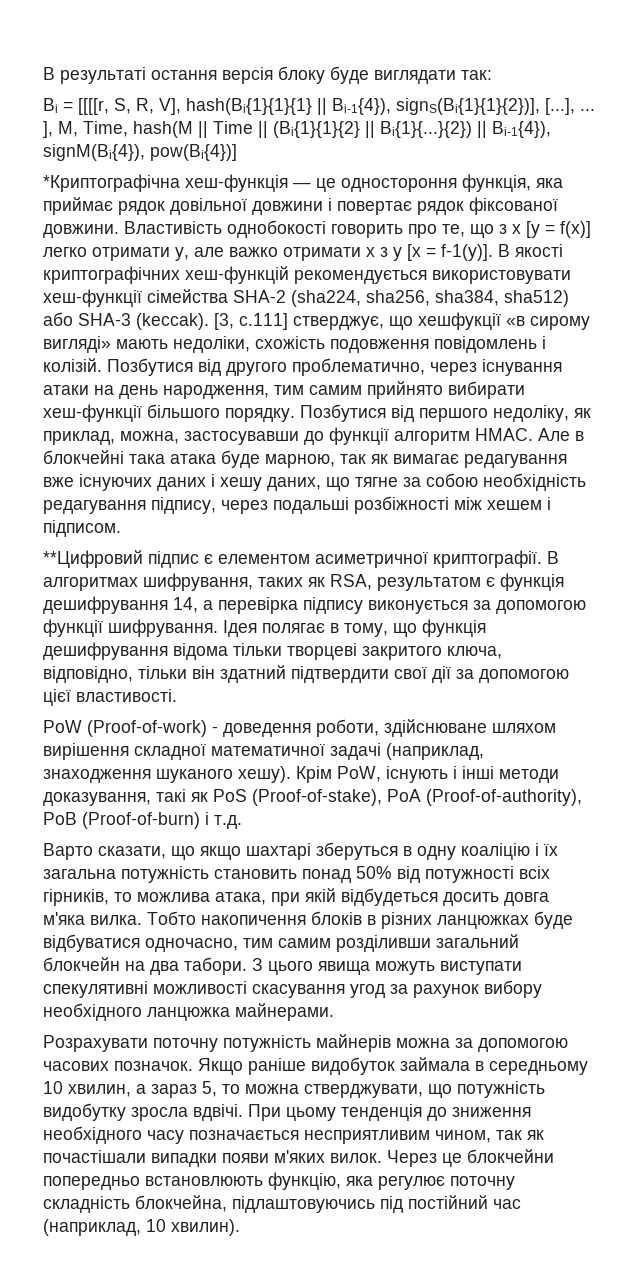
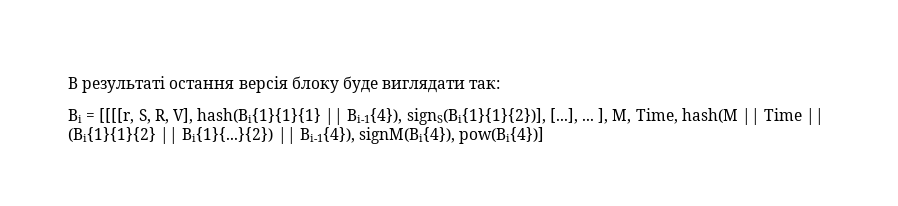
- *Криптографічна хеш-функція — це одностороння функція, яка приймає рядок довільної довжини і повертає рядок фіксованої довжини. Властивість однобокості говорить про те, що з x [y = f(x)] легко отримати y, але важко отримати x з y [x = f-1(y)]. В якості криптографічних хеш-функцій рекомендується використовувати хеш-функції сімейства SHA-2 (sha224, sha256, sha384, sha512) або SHA-3 (keccak). [3, с.111] стверджує, що хешфукції «в сирому вигляді» мають недоліки, схожість подовження повідомлень і колізій. Позбутися від другого проблематично, через існування атаки на день народження, тим самим прийнято вибирати хеш-функції більшого порядку. Позбутися від першого недоліку, як приклад, можна, застосувавши до функції алгоритм HMAC. Але в блокчейні така атака буде марною, так як вимагає редагування вже існуючих даних і хешу даних, що тягне за собою необхідність редагування підпису, через подальші розбіжності між хешем і підписом.
- **Цифровий підпис є елементом асиметричної криптографії. В алгоритмах шифрування, таких як RSA, результатом є функція дешифрування 14, а перевірка підпису виконується за допомогою функції шифрування. Ідея полягає в тому, що функція дешифрування відома тільки творцеві закритого ключа, відповідно, тільки він здатний підтвердити свої дії за допомогою цієї властивості.
- PoW (Proof-of-work) - доведення роботи, здійснюване шляхом вирішення складної математичної задачі (наприклад, знаходження шуканого хешу). Крім PoW, існують і інші методи доказування, такі як PoS (Proof-of-stake), PoA (Proof-of-authority), PoB (Proof-of-burn) і т.д.
- Варто сказати, що якщо шахтарі зберуться в одну коаліцію і їх загальна потужність становить понад 50% від потужності всіх гірників, то можлива атака, при якій відбудеться досить довга м'яка вилка. Тобто накопичення блоків в різних ланцюжках буде відбуватися одночасно, тим самим розділивши загальний блокчейн на два табори. З цього явища можуть виступати спекулятивні можливості скасування угод за рахунок вибору необхідного ланцюжка майнерами.
- Розрахувати поточну потужність майнерів можна за допомогою часових позначок. Якщо раніше видобуток займала в середньому 10 хвилин, а зараз 5, то можна стверджувати, що потужність видобутку зросла вдвічі. При цьому тенденція до зниження необхідного часу позначається несприятливим чином, так як почастішали випадки появи м'яких вилок. Через це блокчейни попередньо встановлюють функцію, яка регулює поточну складність блокчейна, підлаштовуючись під постійний час (наприклад, 10 хвилин).

